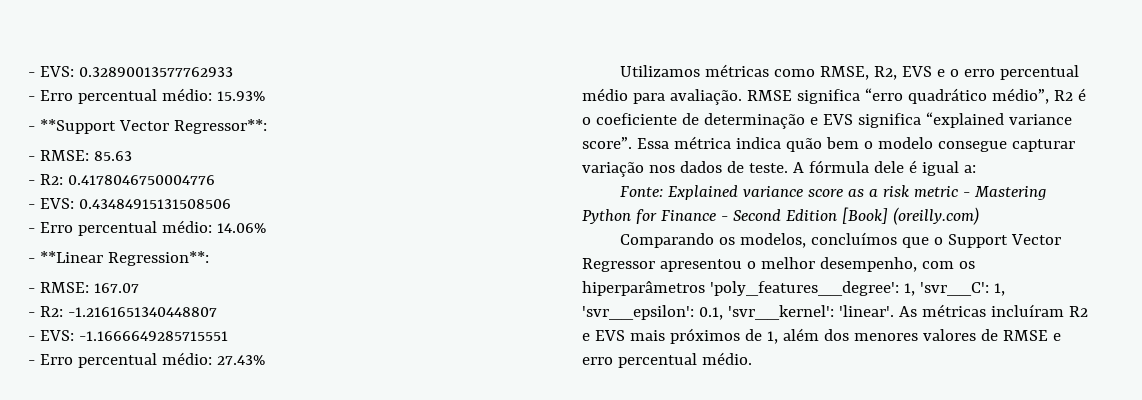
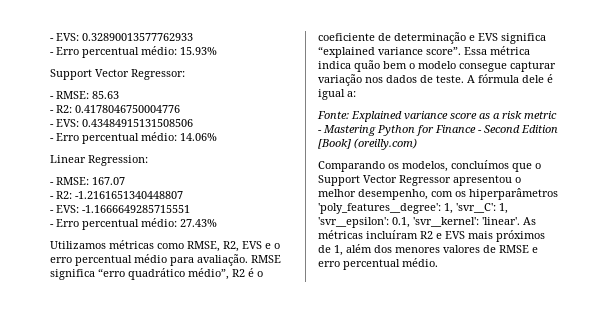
- - **Support Vector Regressor**:
+ Support Vector Regressor:
- - **Linear Regression**:
+ Linear Regression:

